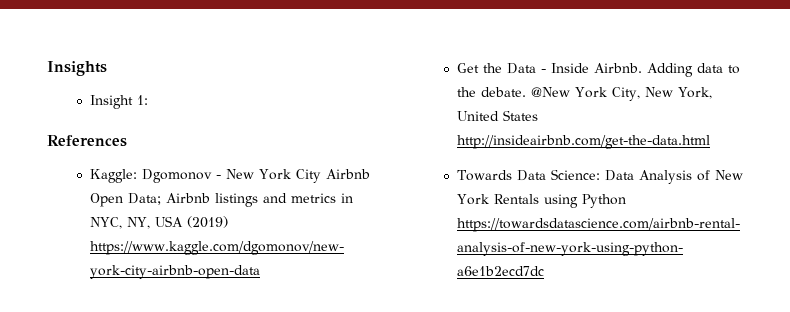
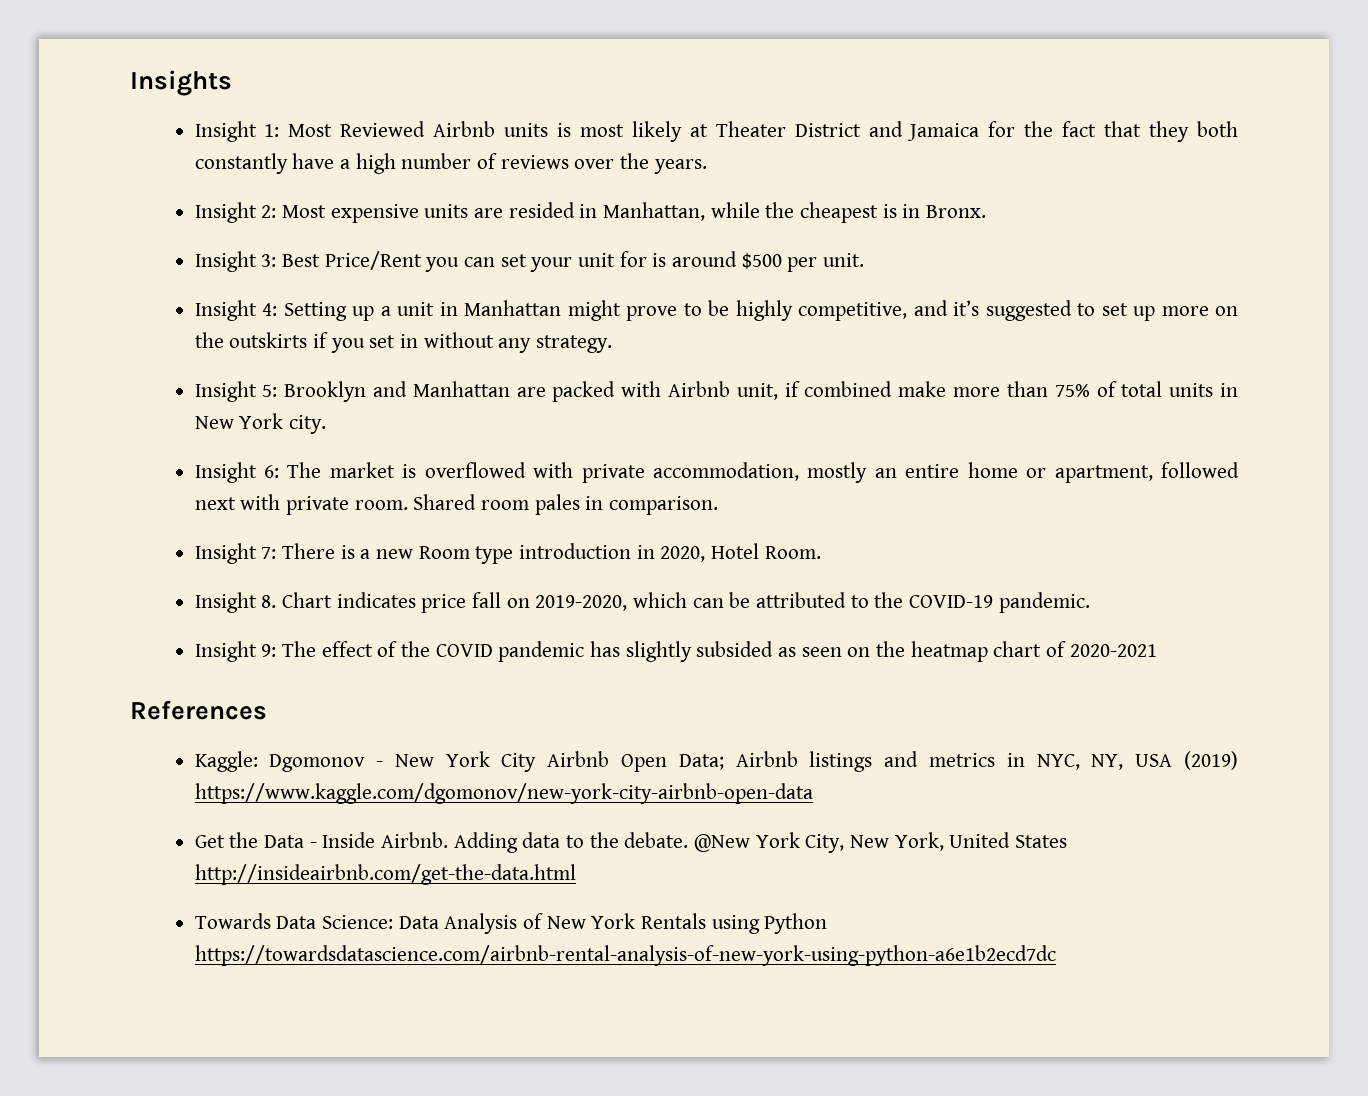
- Insight 1:
+ Insight 1: Most Reviewed Airbnb units is most likely at Theater District and Jamaica for the fact that they both constantly have a high number of reviews over the years.
+ Insight 2: Most expensive units are resided in Manhattan, while the cheapest is in Bronx.
+ Insight 3: Best Price/Rent you can set your unit for is around $500 per unit.
+ Insight 4: Setting up a unit in Manhattan might prove to be highly competitive, and it’s suggested to set up more on the outskirts if you set in without any strategy.
+ Insight 5: Brooklyn and Manhattan are packed with Airbnb unit, if combined make more than 75% of total units in New York city.
+ Insight 6: The market is overflowed with private accommodation, mostly an entire home or apartment, followed next with private room. Shared room pales in comparison.
+ Insight 7: There is a new Room type introduction in 2020, Hotel Room.
+ Insight 8. Chart indicates price fall on 2019-2020, which can be attributed to the COVID-19 pandemic.
+ Insight 9: The effect of the COVID pandemic has slightly subsided as seen on the heatmap chart of 2020-2021

